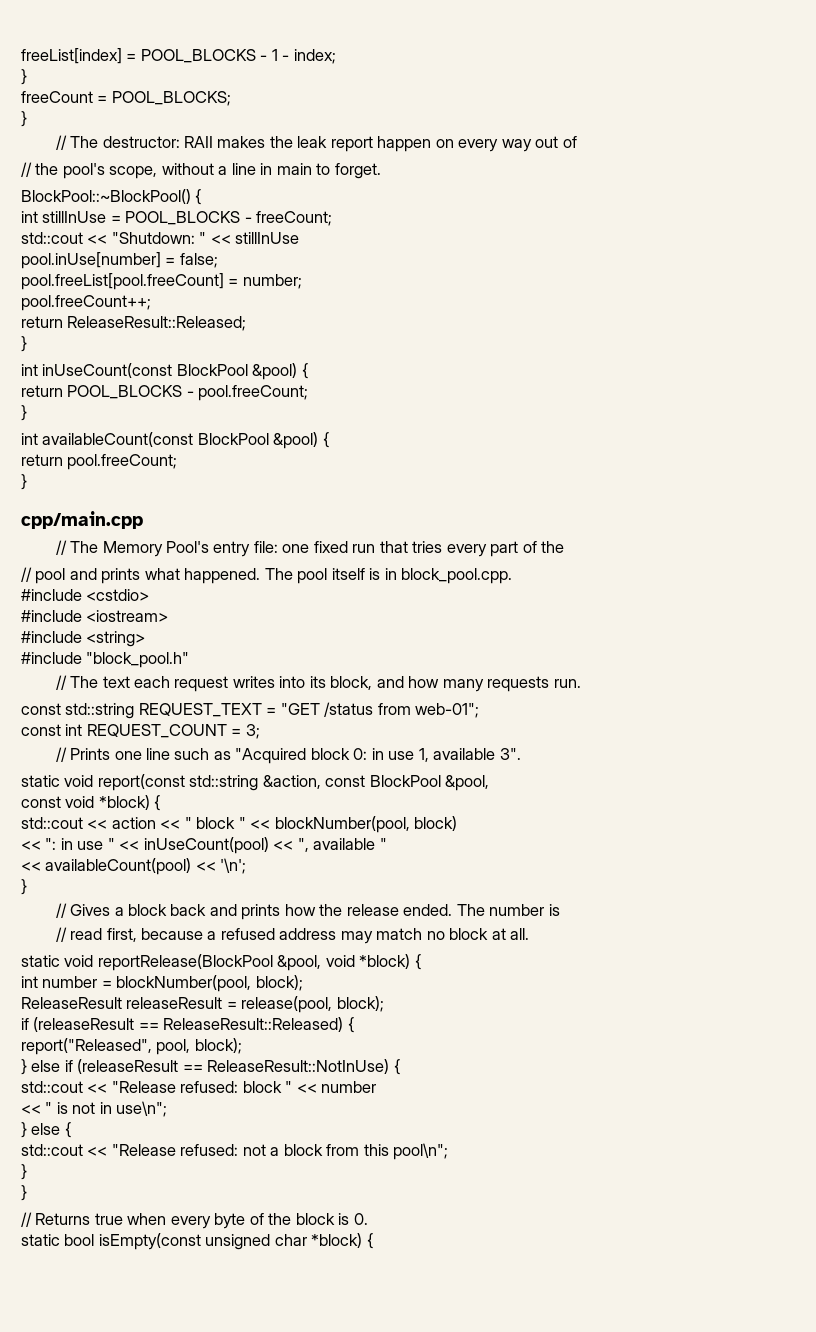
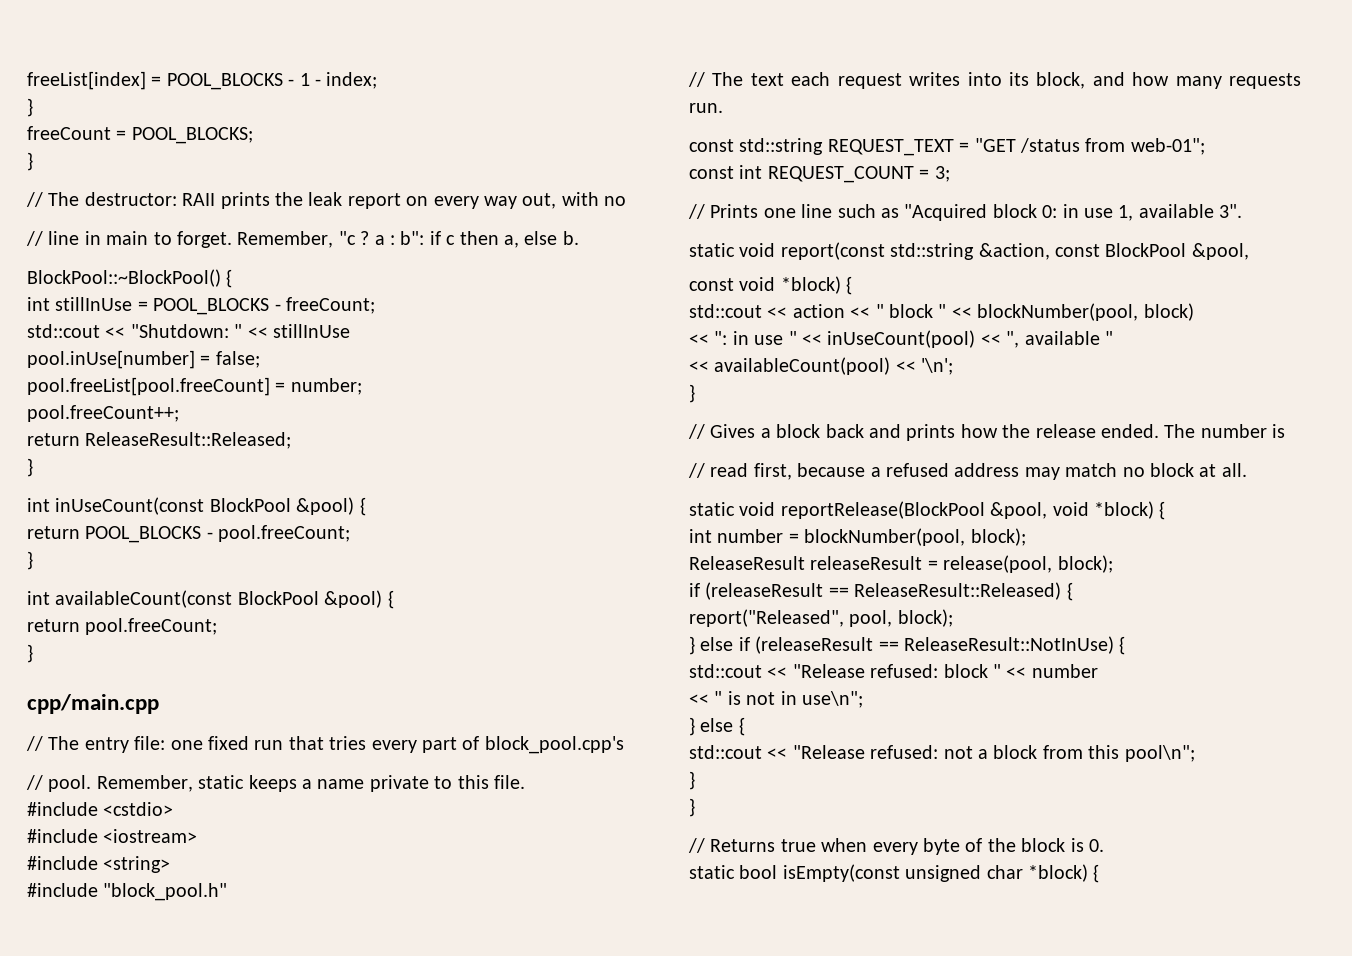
- // The destructor: RAII makes the leak report happen on every way out of
- // the pool's scope, without a line in main to forget.
+ // The destructor: RAII prints the leak report on every way out, with no
+ // line in main to forget. Remember, "c ? a : b": if c then a, else b.
- // The Memory Pool's entry file: one fixed run that tries every part of the
- // pool and prints what happened. The pool itself is in block_pool.cpp.
+ // The entry file: one fixed run that tries every part of block_pool.cpp's
+ // pool. Remember, static keeps a name private to this file.

